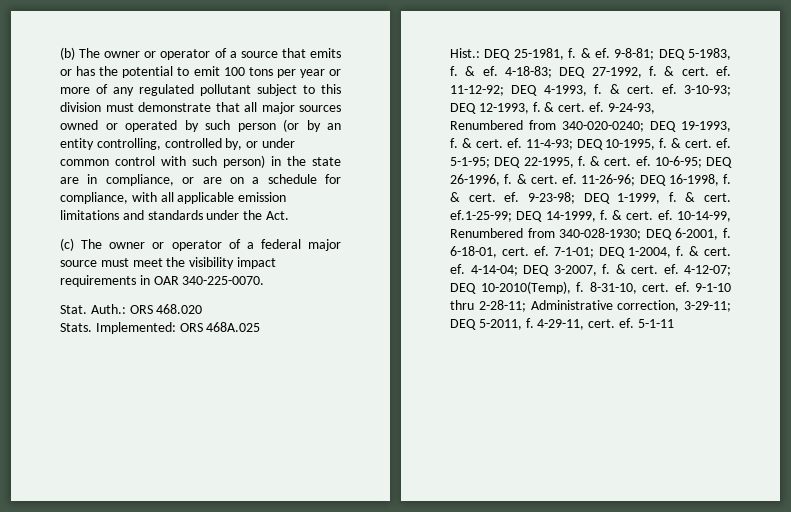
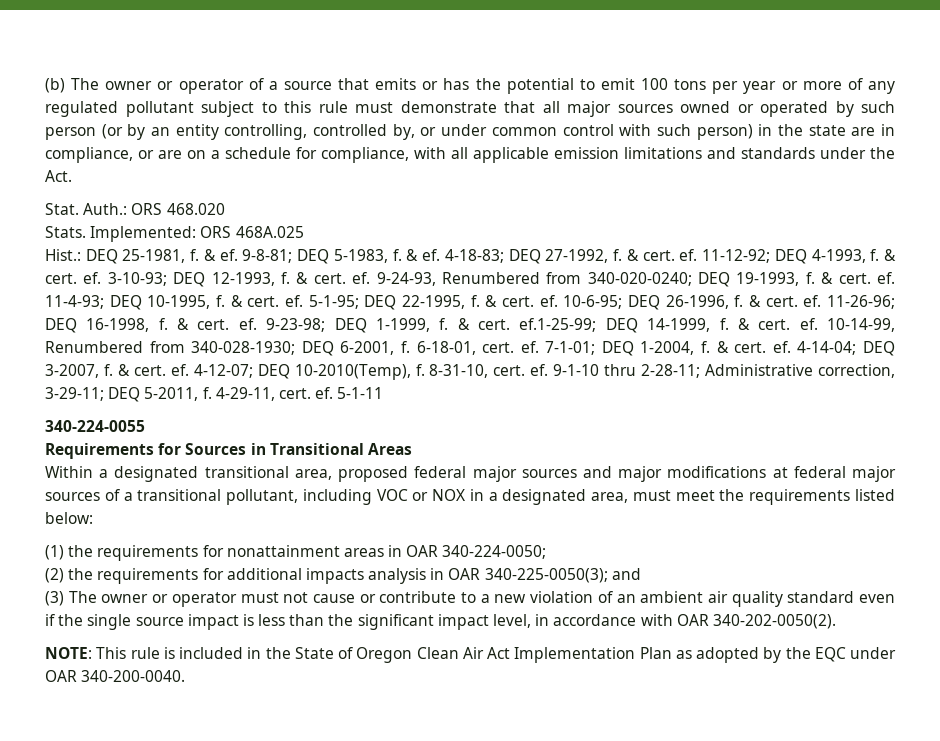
- (b) The owner or operator of a source that emits or has the potential to emit 100 tons per year or more of any regulated pollutant subject to this division must demonstrate that all major sources owned or operated by such person (or by an entity controlling, controlled by, or under common control with such person) in the state are in compliance, or are on a schedule for compliance, with all applicable emission limitations and standards under the Act.
+ (b) The owner or operator of a source that emits or has the potential to emit 100 tons per year or more of any regulated pollutant subject to this rule must demonstrate that all major sources owned or operated by such person (or by an entity controlling, controlled by, or under common control with such person) in the state are in compliance, or are on a schedule for compliance, with all applicable emission limitations and standards under the Act.
- (c) The owner or operator of a federal major source must meet the visibility impact requirements in OAR 340-225-0070.
+ 340-224-0055
+ Requirements for Sources in Transitional Areas
+ Within a designated transitional area, proposed federal major sources and major modifications at federal major sources of a transitional pollutant, including VOC or NOX in a designated area, must meet the requirements listed below:
+ (1) the requirements for nonattainment areas in OAR 340-224-0050;
+ (2) the requirements for additional impacts analysis in OAR 340-225-0050(3); and
+ (3) The owner or operator must not cause or contribute to a new violation of an ambient air quality standard even if the single source impact is less than the significant impact level, in accordance with OAR 340-202-0050(2).
+ NOTE: This rule is included in the State of Oregon Clean Air Act Implementation Plan as adopted by the EQC under OAR 340-200-0040.

